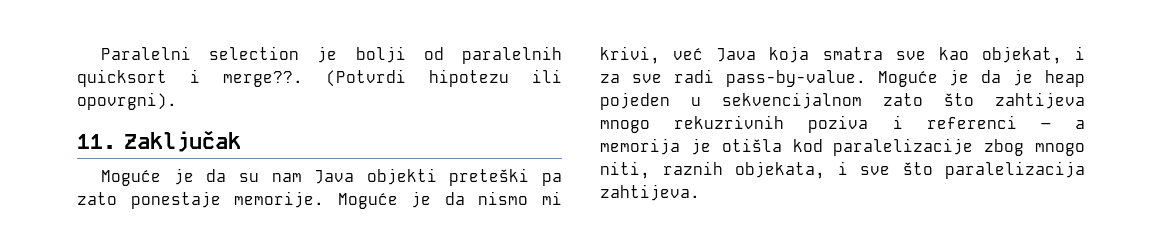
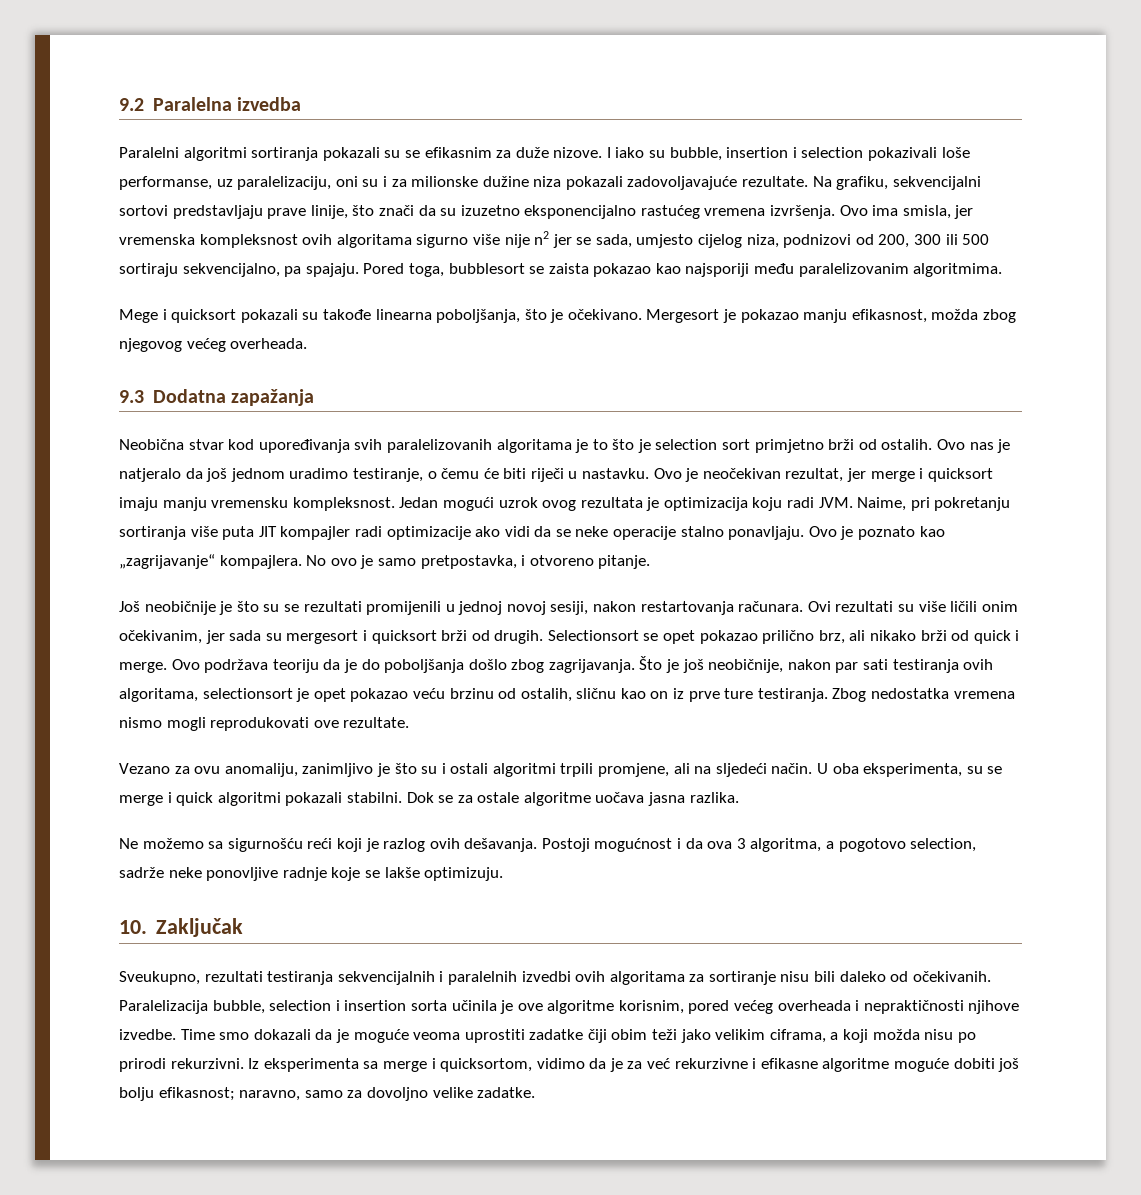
- Paralelni selection je bolji od paralelnih quicksort i merge??. (Potvrdi hipotezu ili opovrgni).
- 11. Zaključak
- Moguće je da su nam Java objekti preteški pa zato ponestaje memorije. Moguće je da nismo mi krivi, već Java koja smatra sve kao objekat, i za sve radi pass-by-value. Moguće je da je heap pojeden u sekvencijalnom zato što zahtijeva mnogo rekuzrivnih poziva i referenci – a memorija je otišla kod paralelizacije zbog mnogo niti, raznih objekata, i sve što paralelizacija zahtijeva.
+ 9.2 Paralelna izvedba
+ Paralelni algoritmi sortiranja pokazali su se efikasnim za duže nizove. I iako su bubble, insertion i selection pokazivali loše performanse, uz paralelizaciju, oni su i za milionske dužine niza pokazali zadovoljavajuće rezultate. Na grafiku, sekvencijalni sortovi predstavljaju prave linije, što znači da su izuzetno eksponencijalno rastućeg vremena izvršenja. Ovo ima smisla, jer vremenska kompleksnost ovih algoritama sigurno više nije n2 jer se sada, umjesto cijelog niza, podnizovi od 200, 300 ili 500 sortiraju sekvencijalno, pa spajaju. Pored toga, bubblesort se zaista pokazao kao najsporiji među paralelizovanim algoritmima.
+ Mege i quicksort pokazali su takođe linearna poboljšanja, što je očekivano. Mergesort je pokazao manju efikasnost, možda zbog njegovog većeg overheada.
+ 9.3 Dodatna zapažanja
+ Neobična stvar kod upoređivanja svih paralelizovanih algoritama je to što je selection sort primjetno brži od ostalih. Ovo nas je natjeralo da još jednom uradimo testiranje, o čemu će biti riječi u nastavku. Ovo je neočekivan rezultat, jer merge i quicksort imaju manju vremensku kompleksnost. Jedan mogući uzrok ovog rezultata je optimizacija koju radi JVM. Naime, pri pokretanju sortiranja više puta JIT kompajler radi optimizacije ako vidi da se neke operacije stalno ponavljaju. Ovo je poznato kao „zagrijavanje“ kompajlera. No ovo je samo pretpostavka, i otvoreno pitanje.
+ Još neobičnije je što su se rezultati promijenili u jednoj novoj sesiji, nakon restartovanja računara. Ovi rezultati su više ličili onim očekivanim, jer sada su mergesort i quicksort brži od drugih. Selectionsort se opet pokazao prilično brz, ali nikako brži od quick i merge. Ovo podržava teoriju da je do poboljšanja došlo zbog zagrijavanja. Što je još neobičnije, nakon par sati testiranja ovih algoritama, selectionsort je opet pokazao veću brzinu od ostalih, sličnu kao on iz prve ture testiranja. Zbog nedostatka vremena nismo mogli reprodukovati ove rezultate.
+ Vezano za ovu anomaliju, zanimljivo je što su i ostali algoritmi trpili promjene, ali na sljedeći način. U oba eksperimenta, su se merge i quick algoritmi pokazali stabilni. Dok se za ostale algoritme uočava jasna razlika.
+ Ne možemo sa sigurnošću reći koji je razlog ovih dešavanja. Postoji mogućnost i da ova 3 algoritma, a pogotovo selection, sadrže neke ponovljive radnje koje se lakše optimizuju.
+ 10. Zaključak
+ Sveukupno, rezultati testiranja sekvencijalnih i paralelnih izvedbi ovih algoritama za sortiranje nisu bili daleko od očekivanih. Paralelizacija bubble, selection i insertion sorta učinila je ove algoritme korisnim, pored većeg overheada i nepraktičnosti njihove izvedbe. Time smo dokazali da je moguće veoma uprostiti zadatke čiji obim teži jako velikim ciframa, a koji možda nisu po prirodi rekurzivni. Iz eksperimenta sa merge i quicksortom, vidimo da je za već rekurzivne i efikasne algoritme moguće dobiti još bolju efikasnost; naravno, samo za dovoljno velike zadatke.

